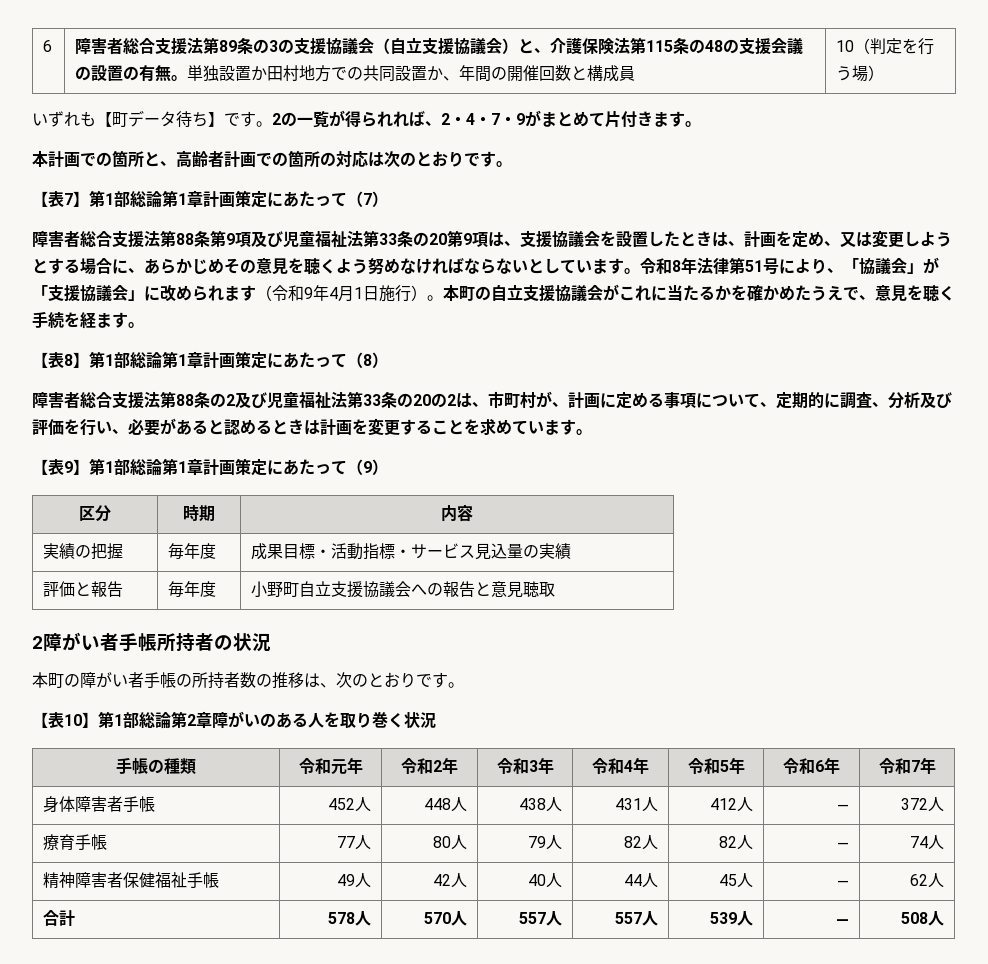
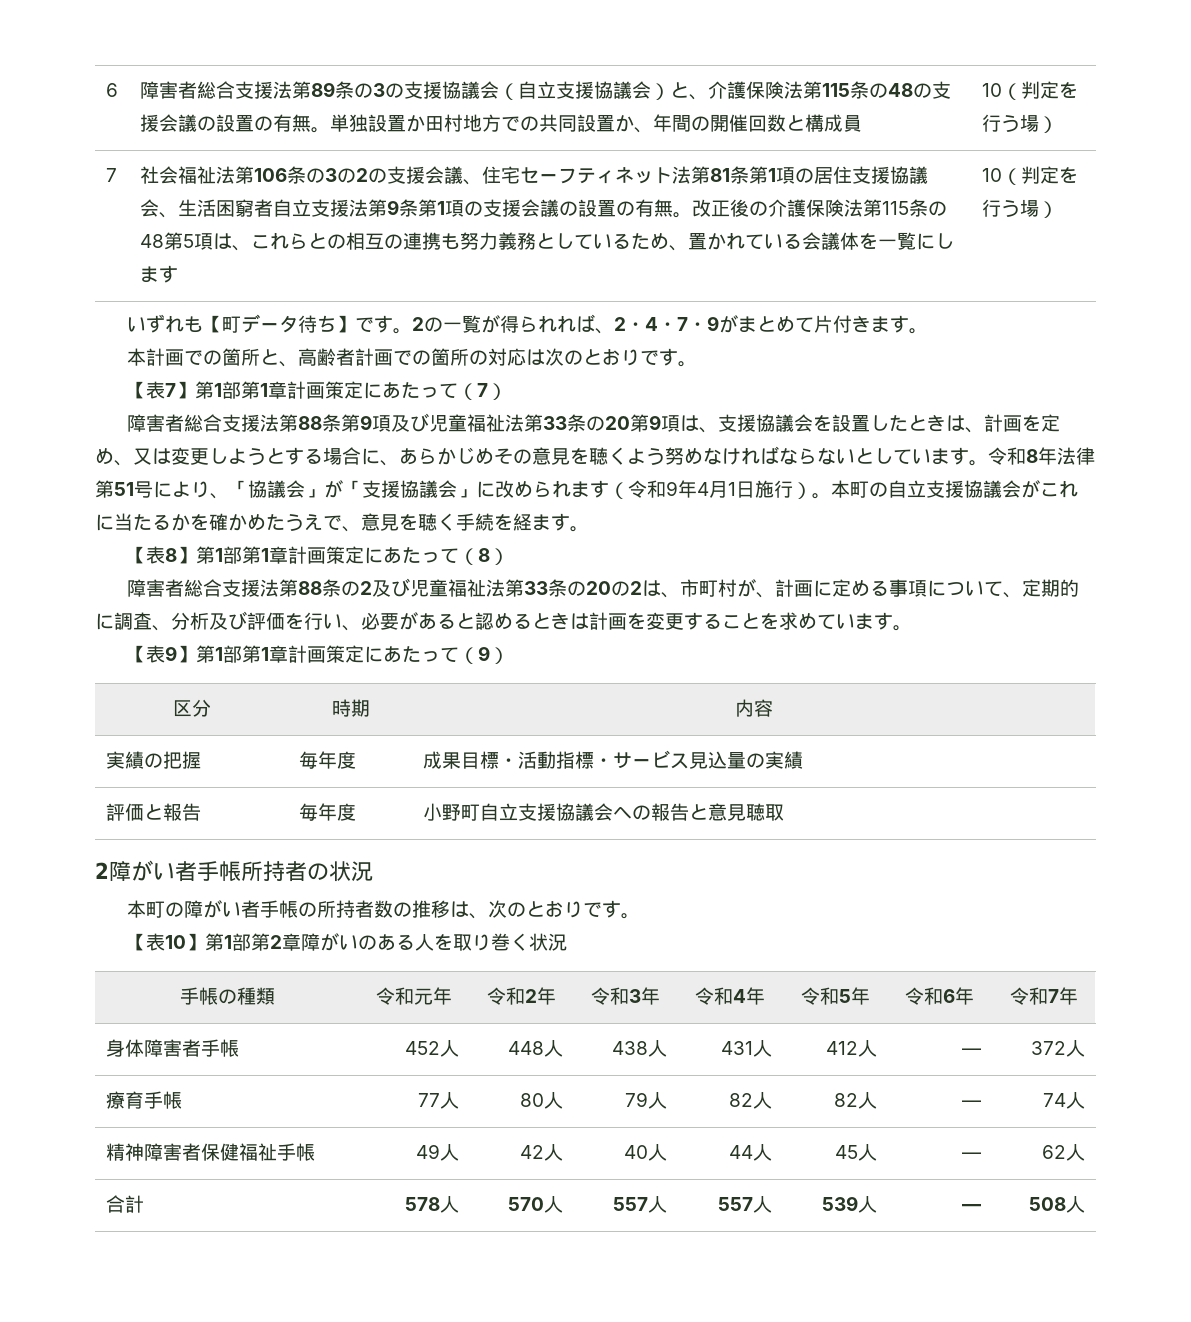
+ 7 | 社会福祉法第106条の3の2の支援会議、住宅セーフティネット法第81条第1項の居住支援協議会、生活困窮者自立支援法第9条第1項の支援会議の設置の有無。改正後の介護保険法第115条の48第5項は、これらとの相互の連携も努力義務としているため、置かれている会議体を一覧にします | 10（判定を行う場）
- 【表7】第1部総論第1章計画策定にあたって（7）
+ 【表7】第1部第1章計画策定にあたって（7）
- 【表8】第1部総論第1章計画策定にあたって（8）
+ 【表8】第1部第1章計画策定にあたって（8）
- 【表9】第1部総論第1章計画策定にあたって（9）
+ 【表9】第1部第1章計画策定にあたって（9）
- 【表10】第1部総論第2章障がいのある人を取り巻く状況
+ 【表10】第1部第2章障がいのある人を取り巻く状況

